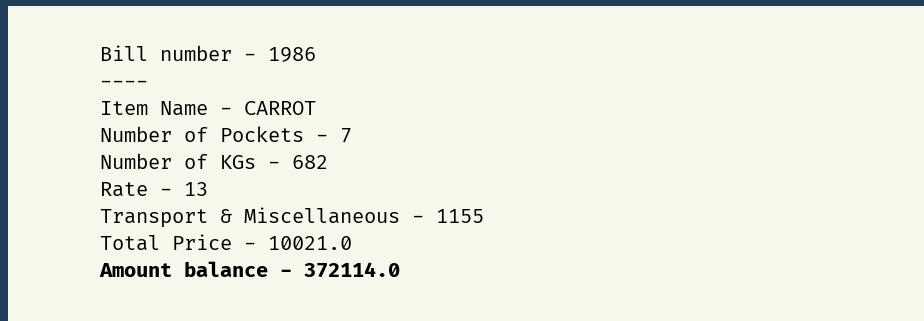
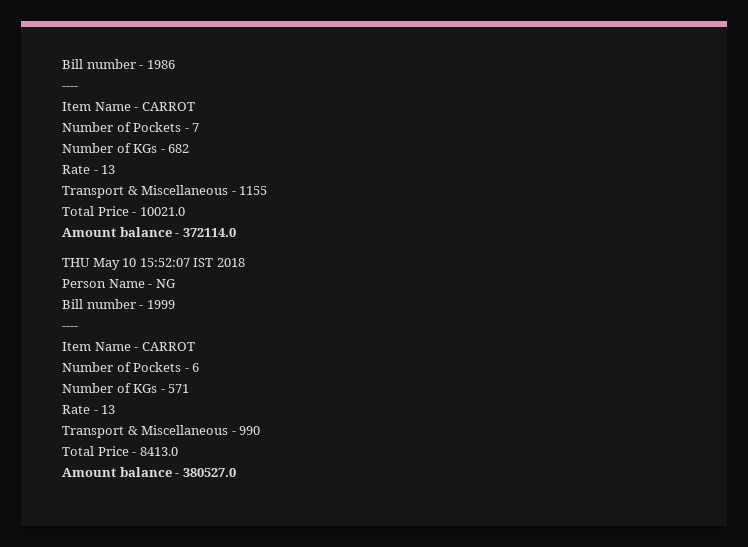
+ THU May 10 15:52:07 IST 2018
+ Person Name - NG
+ Bill number - 1999
+ ----
+ Item Name - CARROT
+ Number of Pockets - 6
+ Number of KGs - 571
+ Rate - 13
+ Transport & Miscellaneous - 990
+ Total Price - 8413.0
+ Amount balance - 380527.0

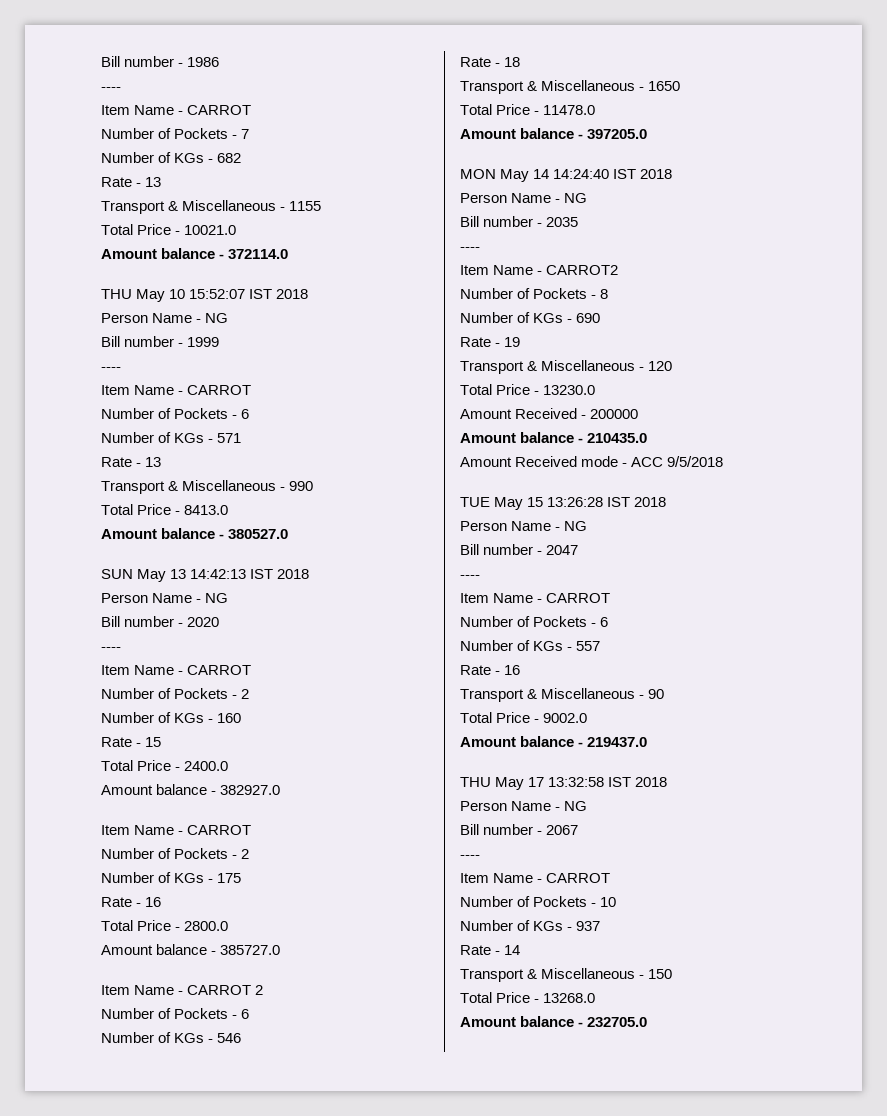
+ SUN May 13 14:42:13 IST 2018
+ Person Name - NG
+ Bill number - 2020
+ ----
+ Item Name - CARROT
+ Number of Pockets - 2
+ Number of KGs - 160
+ Rate - 15
+ Total Price - 2400.0
+ Amount balance - 382927.0
+ Item Name - CARROT
+ Number of Pockets - 2
+ Number of KGs - 175
+ Rate - 16
+ Total Price - 2800.0
+ Amount balance - 385727.0
+ Item Name - CARROT 2
+ Number of Pockets - 6
+ Number of KGs - 546
+ Rate - 18
+ Transport & Miscellaneous - 1650
+ Total Price - 11478.0
+ Amount balance - 397205.0
+ MON May 14 14:24:40 IST 2018
+ Person Name - NG
+ Bill number - 2035
+ ----
+ Item Name - CARROT2
+ Number of Pockets - 8
+ Number of KGs - 690
+ Rate - 19
+ Transport & Miscellaneous - 120
+ Total Price - 13230.0
+ Amount Received - 200000
+ Amount balance - 210435.0
+ Amount Received mode - ACC 9/5/2018
+ TUE May 15 13:26:28 IST 2018
+ Person Name - NG
+ Bill number - 2047
+ ----
+ Item Name - CARROT
+ Number of Pockets - 6
+ Number of KGs - 557
+ Rate - 16
+ Transport & Miscellaneous - 90
+ Total Price - 9002.0
+ Amount balance - 219437.0
+ THU May 17 13:32:58 IST 2018
+ Person Name - NG
+ Bill number - 2067
+ ----
+ Item Name - CARROT
+ Number of Pockets - 10
+ Number of KGs - 937
+ Rate - 14
+ Transport & Miscellaneous - 150
+ Total Price - 13268.0
+ Amount balance - 232705.0

